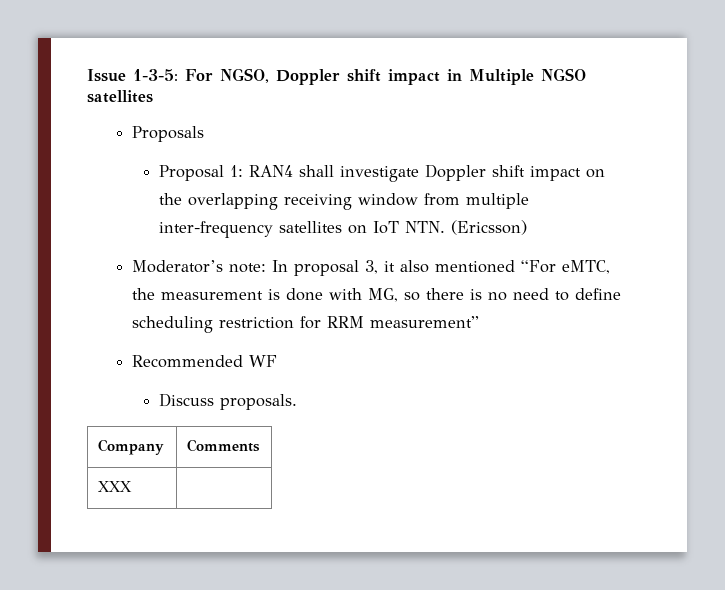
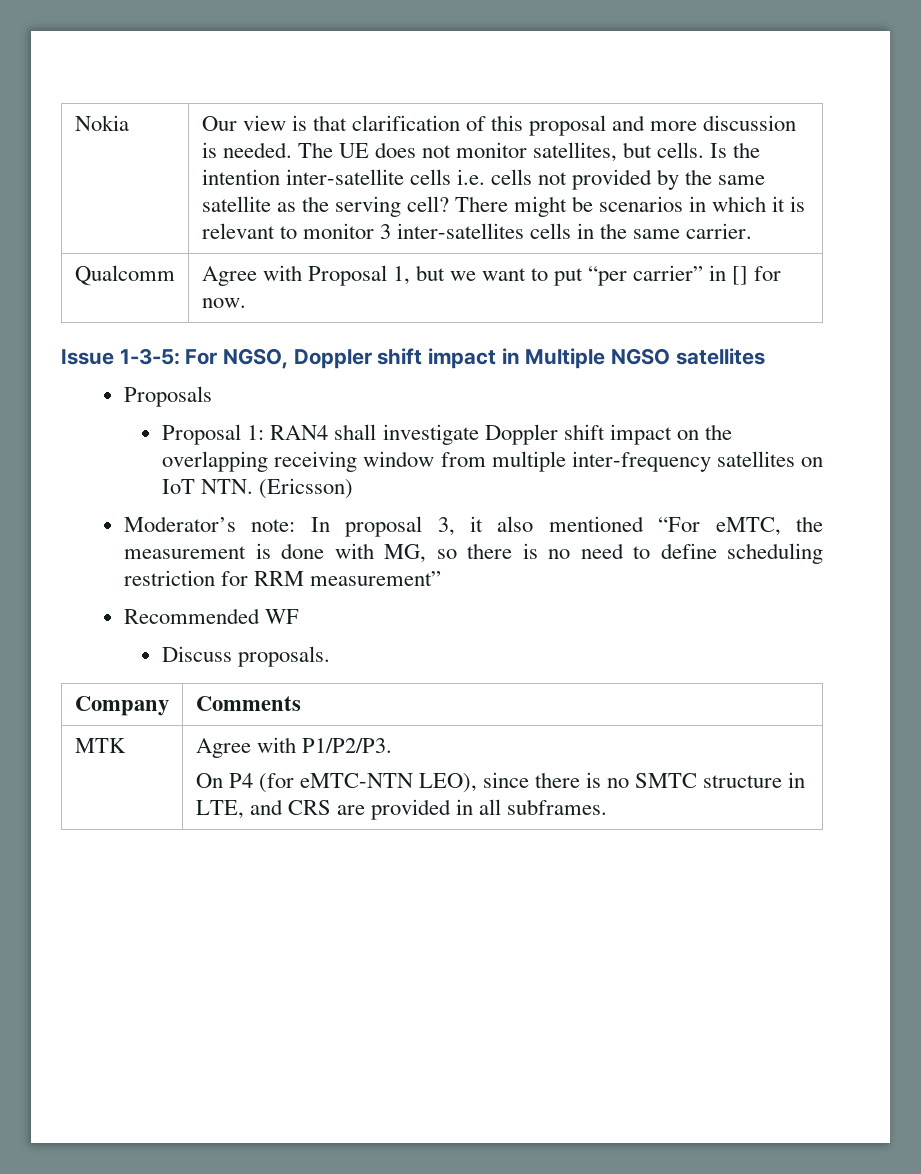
+ Nokia | Our view is that clarification of this proposal and more discussion is needed. The UE does not monitor satellites, but cells. Is the intention inter-satellite cells i.e. cells not provided by the same satellite as the serving cell? There might be scenarios in which it is relevant to monitor 3 inter-satellites cells in the same carrier.
+ Qualcomm | Agree with Proposal 1, but we want to put “per carrier” in [] for now.
- XXX |
+ MTK | Agree with P1/P2/P3.
+ On P4 (for eMTC-NTN LEO), since there is no SMTC structure in LTE, and CRS are provided in all subframes.

